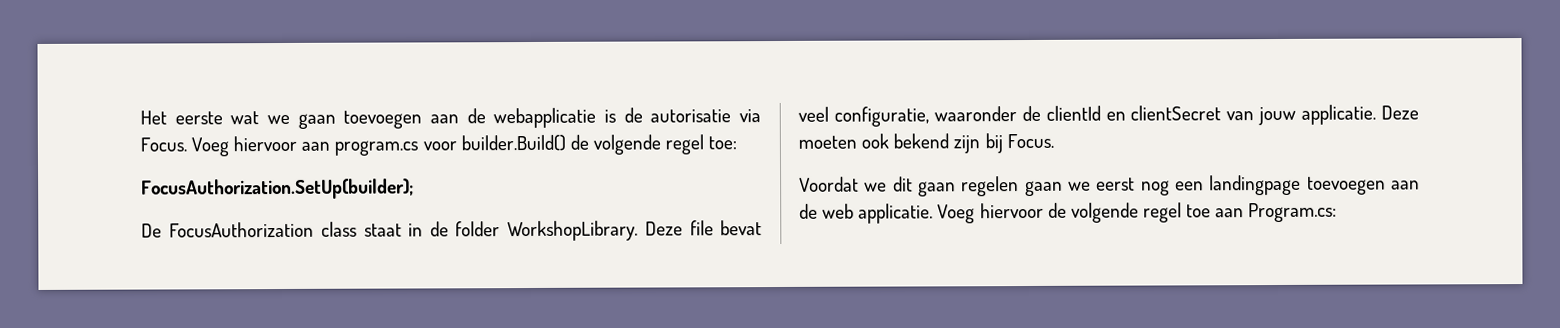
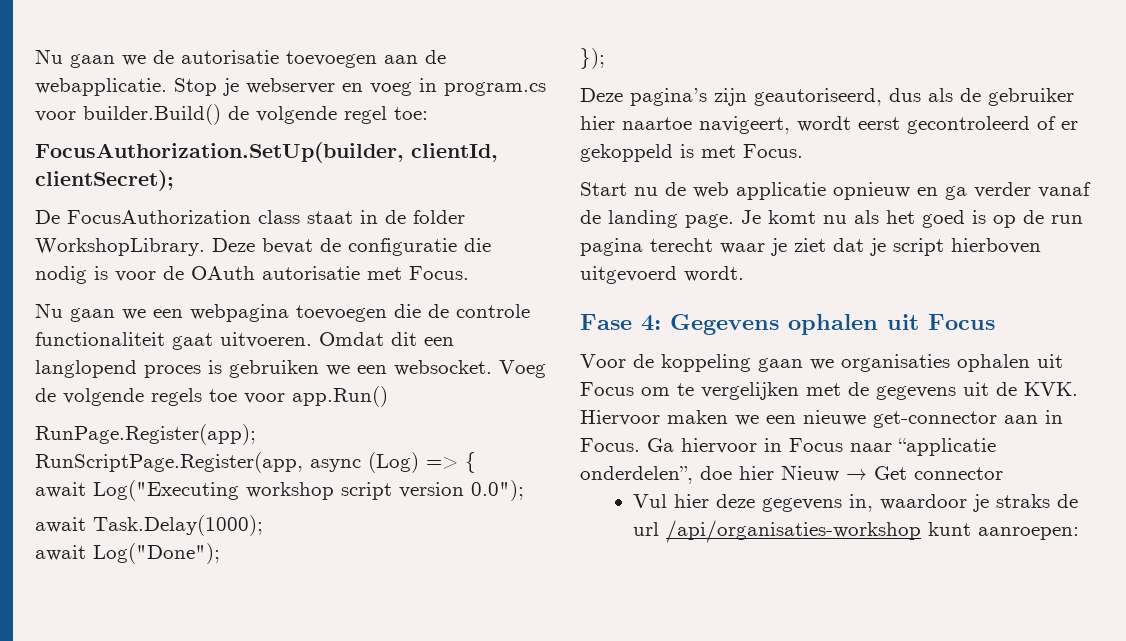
- Het eerste wat we gaan toevoegen aan de webapplicatie is de autorisatie via Focus. Voeg hiervoor aan program.cs voor builder.Build() de volgende regel toe:
+ Nu gaan we de autorisatie toevoegen aan de webapplicatie. Stop je webserver en voeg in program.cs voor builder.Build() de volgende regel toe:
- FocusAuthorization.SetUp(builder);
+ FocusAuthorization.SetUp(builder, clientId, clientSecret);
- Deze file bevat veel configuratie, waaronder de clientId en clientSecret van jouw applicatie. Deze moeten ook bekend zijn bij Focus.
- Voordat we dit gaan regelen gaan we eerst nog een landingpage toevoegen aan de web applicatie. Voeg hiervoor de volgende regel toe aan Program.cs:
+ Deze bevat de configuratie die nodig is voor de OAuth autorisatie met Focus.
+ Nu gaan we een webpagina toevoegen die de controle functionaliteit gaat uitvoeren. Omdat dit een langlopend proces is gebruiken we een websocket. Voeg de volgende regels toe voor app.Run()
+ RunPage.Register(app);
+ RunScriptPage.Register(app, async (Log) => {
+ await Log("Executing workshop script version 0.0");
+ await Task.Delay(1000);
+ await Log("Done");
+ });
+ Deze pagina’s zijn geautoriseerd, dus als de gebruiker hier naartoe navigeert, wordt eerst gecontroleerd of er gekoppeld is met Focus.
+ Start nu de web applicatie opnieuw en ga verder vanaf de landing page. Je komt nu als het goed is op de run pagina terecht waar je ziet dat je script hierboven uitgevoerd wordt.
+ Fase 4: Gegevens ophalen uit Focus
+ Voor de koppeling gaan we organisaties ophalen uit Focus om te vergelijken met de gegevens uit de KVK. Hiervoor maken we een nieuwe get-connector aan in Focus. Ga hiervoor in Focus naar “applicatie onderdelen”, doe hier Nieuw → Get connector
+ Vul hier deze gegevens in, waardoor je straks de url /api/organisaties-workshop kunt aanroepen:

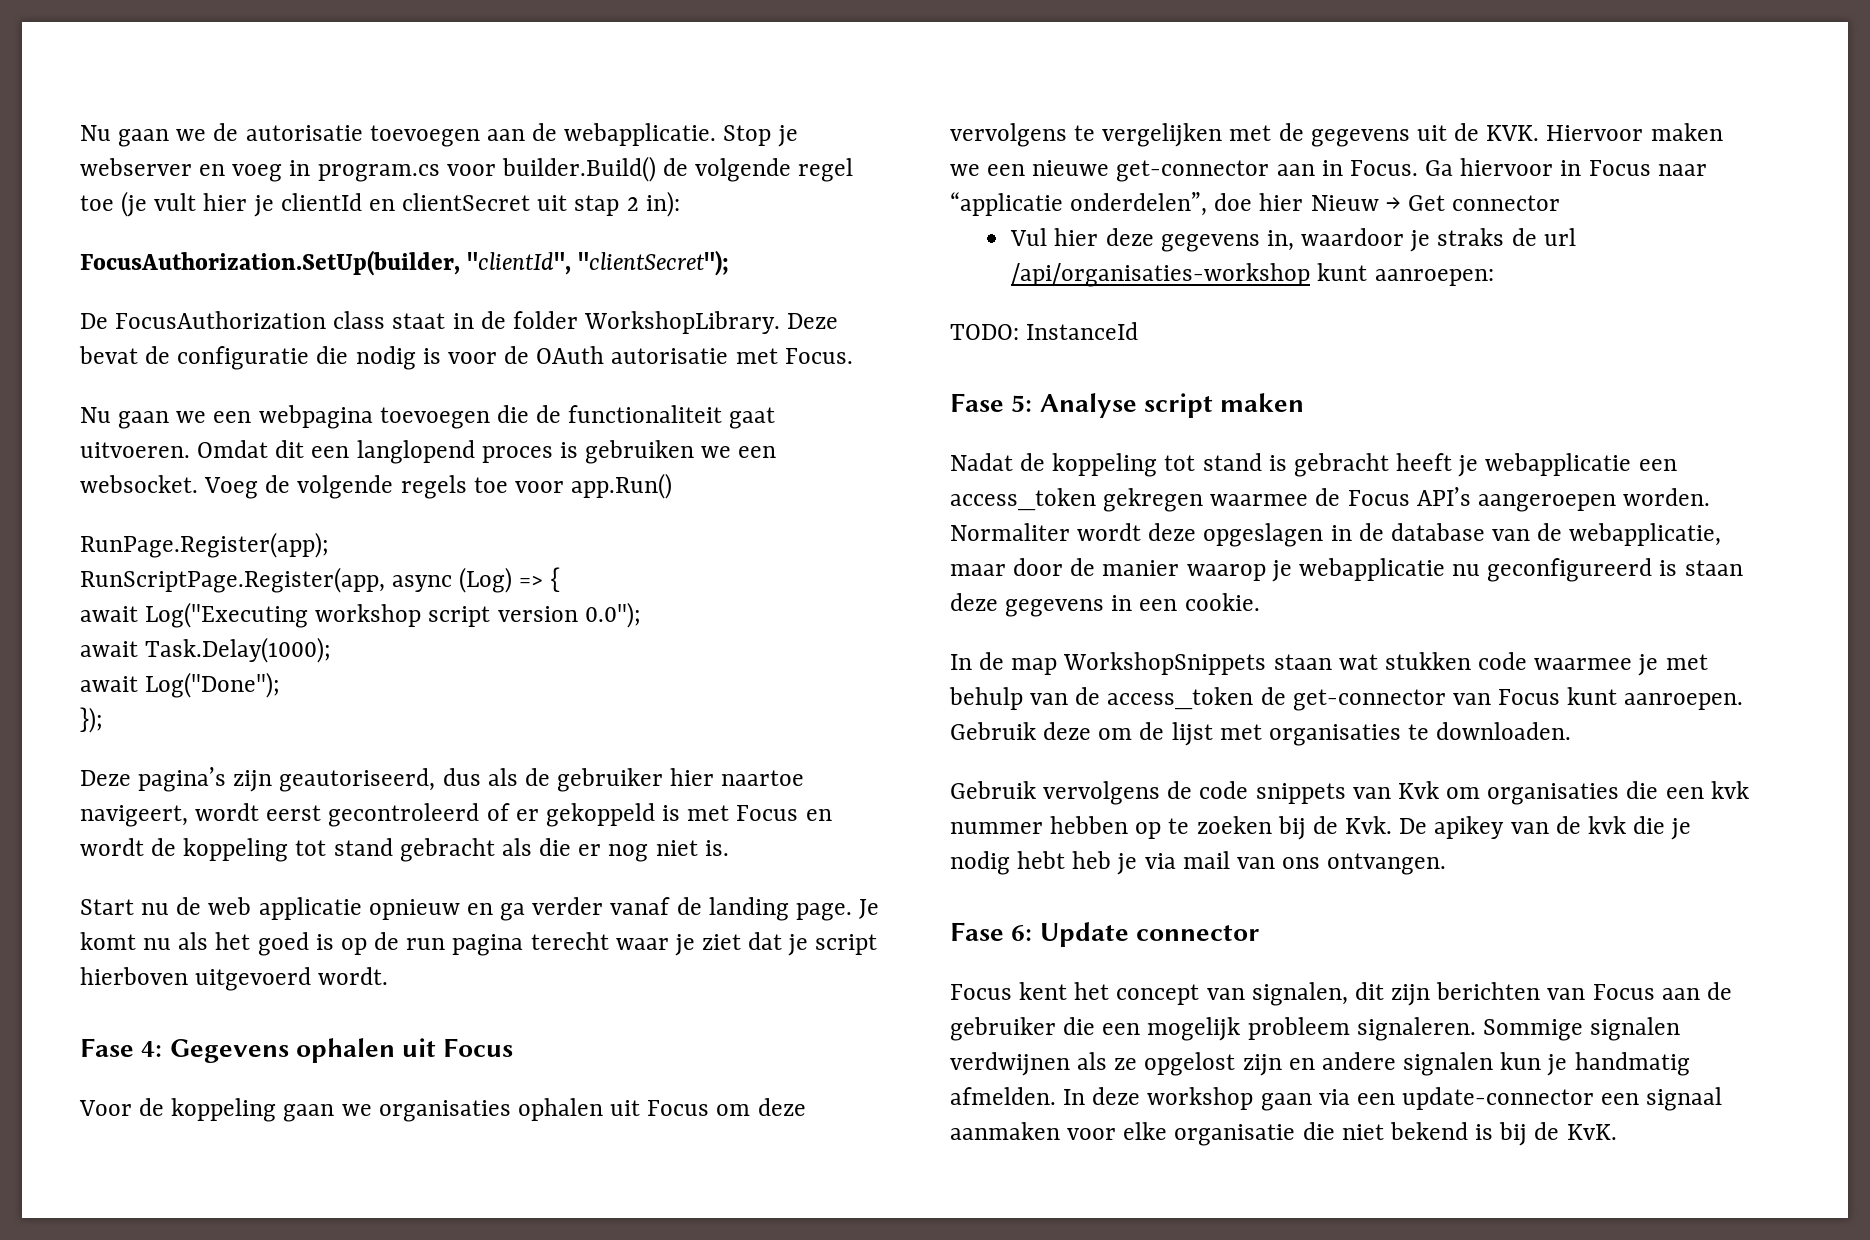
- Stop je webserver en voeg in program.cs voor builder.Build() de volgende regel toe:
+ Stop je webserver en voeg in program.cs voor builder.Build() de volgende regel toe (je vult hier je clientId en clientSecret uit stap 2 in):
- FocusAuthorization.SetUp(builder, clientId, clientSecret);
+ FocusAuthorization.SetUp(builder, "clientId", "clientSecret");
- Nu gaan we een webpagina toevoegen die de controle functionaliteit gaat uitvoeren.
+ Nu gaan we een webpagina toevoegen die de functionaliteit gaat uitvoeren.
- Deze pagina’s zijn geautoriseerd, dus als de gebruiker hier naartoe navigeert, wordt eerst gecontroleerd of er gekoppeld is met Focus.
+ Deze pagina’s zijn geautoriseerd, dus als de gebruiker hier naartoe navigeert, wordt eerst gecontroleerd of er gekoppeld is met Focus en wordt de koppeling tot stand gebracht als die er nog niet is.
- Voor de koppeling gaan we organisaties ophalen uit Focus om te vergelijken met de gegevens uit de KVK. Hiervoor maken we een nieuwe get-connector aan in Focus.
+ Voor de koppeling gaan we organisaties ophalen uit Focus om deze vervolgens te vergelijken met de gegevens uit de KVK. Hiervoor maken we een nieuwe get-connector aan in Focus.
+ TODO: InstanceId
+ Fase 5: Analyse script maken
+ Nadat de koppeling tot stand is gebracht heeft je webapplicatie een access_token gekregen waarmee de Focus API’s aangeroepen worden. Normaliter wordt deze opgeslagen in de database van de webapplicatie, maar door de manier waarop je webapplicatie nu geconfigureerd is staan deze gegevens in een cookie.
+ In de map WorkshopSnippets staan wat stukken code waarmee je met behulp van de access_token de get-connector van Focus kunt aanroepen. Gebruik deze om de lijst met organisaties te downloaden.
+ Gebruik vervolgens de code snippets van Kvk om organisaties die een kvk nummer hebben op te zoeken bij de Kvk. De apikey van de kvk die je nodig hebt heb je via mail van ons ontvangen.
+ Fase 6: Update connector
+ Focus kent het concept van signalen, dit zijn berichten van Focus aan de gebruiker die een mogelijk probleem signaleren. Sommige signalen verdwijnen als ze opgelost zijn en andere signalen kun je handmatig afmelden. In deze workshop gaan via een update-connector een signaal aanmaken voor elke organisatie die niet bekend is bij de KvK.

